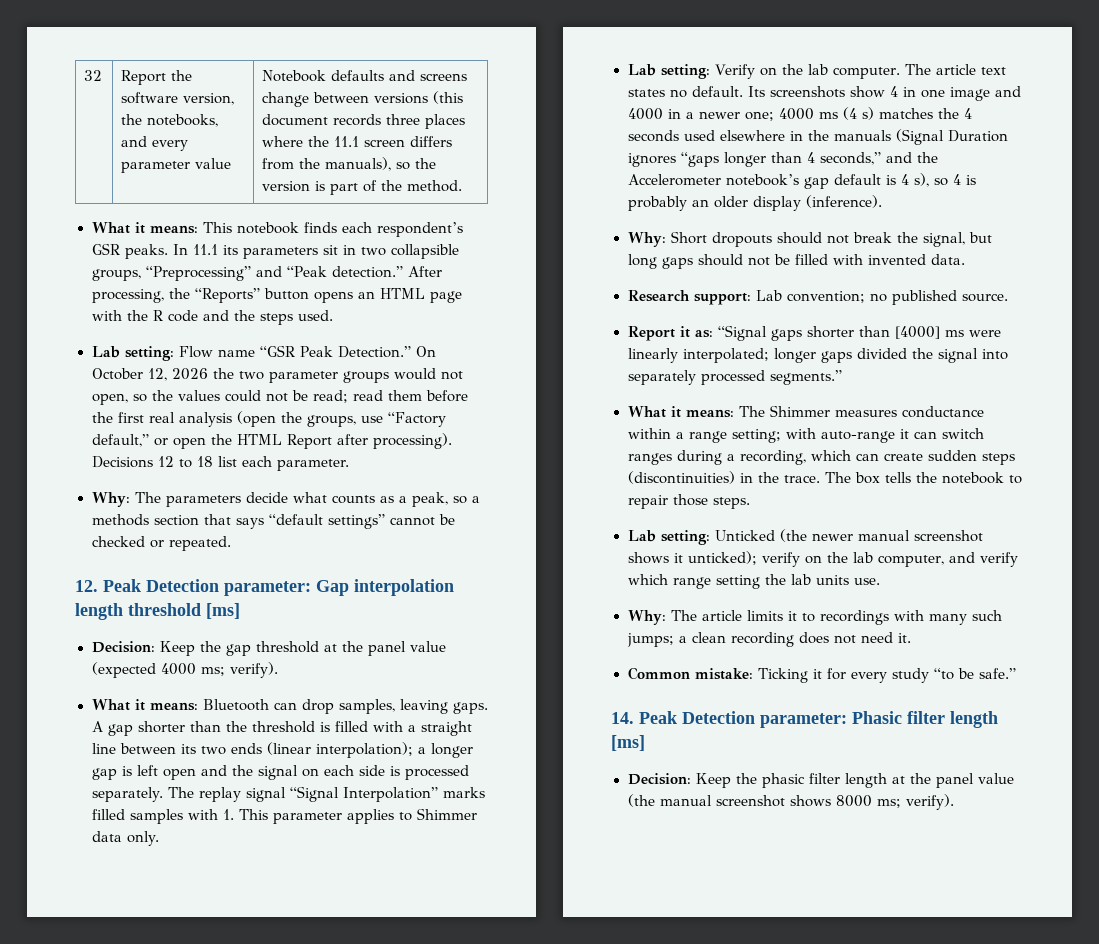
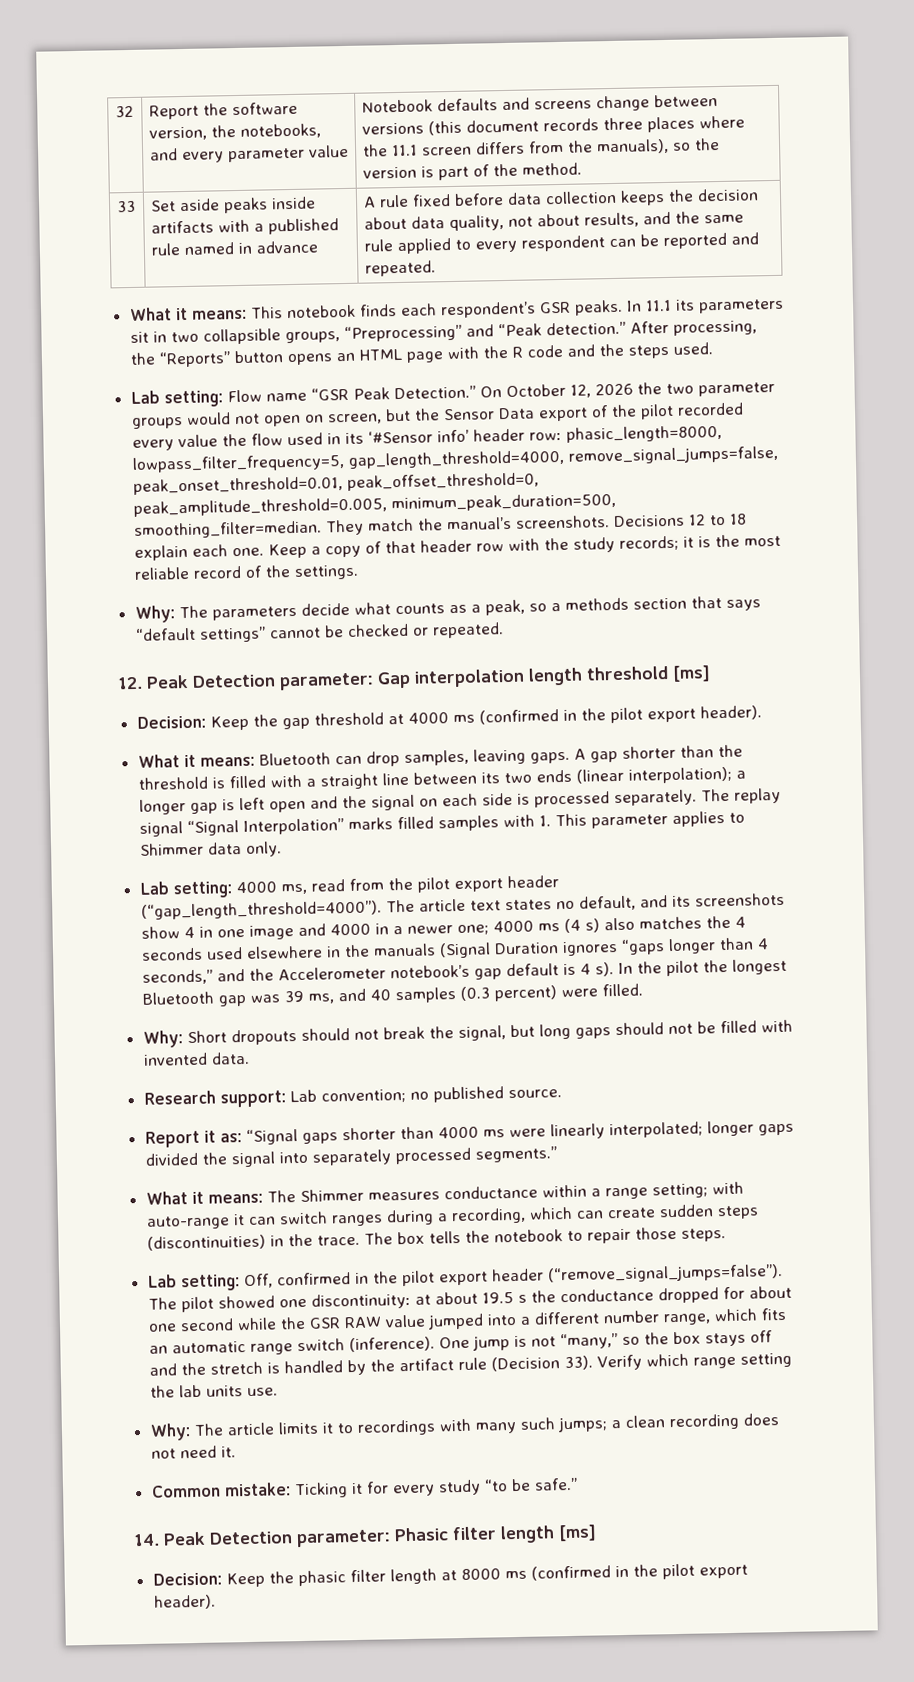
+ 33 | Set aside peaks inside artifacts with a published rule named in advance | A rule fixed before data collection keeps the decision about data quality, not about results, and the same rule applied to every respondent can be reported and repeated.
- On October 12, 2026 the two parameter groups would not open, so the values could not be read; read them before the first real analysis (open the groups, use “Factory default,” or open the HTML Report after processing). Decisions 12 to 18 list each parameter.
+ On October 12, 2026 the two parameter groups would not open on screen, but the Sensor Data export of the pilot recorded every value the flow used in its ‘#Sensor info’ header row: phasic_length=8000, lowpass_filter_frequency=5, gap_length_threshold=4000, remove_signal_jumps=false, peak_onset_threshold=0.01, peak_offset_threshold=0, peak_amplitude_threshold=0.005, minimum_peak_duration=500, smoothing_filter=median. They match the manual’s screenshots. Decisions 12 to 18 explain each one. Keep a copy of that header row with the study records; it is the most reliable record of the settings.
- Decision: Keep the gap threshold at the panel value (expected 4000 ms; verify).
+ Decision: Keep the gap threshold at 4000 ms (confirmed in the pilot export header).
- Lab setting: Verify on the lab computer.
+ Lab setting: 4000 ms, read from the pilot export header (“gap_length_threshold=4000”).
- The article text states no default. Its screenshots show 4 in one image and 4000 in a newer one; 4000 ms (4 s) matches the 4 seconds used elsewhere in the manuals (Signal Duration ignores “gaps longer than 4 seconds,” and the Accelerometer notebook’s gap default is 4 s), so 4 is probably an older display (inference).
+ The article text states no default, and its screenshots show 4 in one image and 4000 in a newer one; 4000 ms (4 s) also matches the 4 seconds used elsewhere in the manuals (Signal Duration ignores “gaps longer than 4 seconds,” and the Accelerometer notebook’s gap default is 4 s). In the pilot the longest Bluetooth gap was 39 ms, and 40 samples (0.3 percent) were filled.
- Report it as: “Signal gaps shorter than [4000] ms were linearly interpolated; longer gaps divided the signal into separately processed segments.”
+ Report it as: “Signal gaps shorter than 4000 ms were linearly interpolated; longer gaps divided the signal into separately processed segments.”
- Lab setting: Unticked (the newer manual screenshot shows it unticked); verify on the lab computer, and verify which range setting the lab units use.
+ Lab setting: Off, confirmed in the pilot export header (“remove_signal_jumps=false”). The pilot showed one discontinuity: at about 19.5 s the conductance dropped for about one second while the GSR RAW value jumped into a different number range, which fits an automatic range switch (inference). One jump is not “many,” so the box stays off and the stretch is handled by the artifact rule (Decision 33). Verify which range setting the lab units use.
- Decision: Keep the phasic filter length at the panel value (the manual screenshot shows 8000 ms; verify).
+ Decision: Keep the phasic filter length at 8000 ms (confirmed in the pilot export header).

